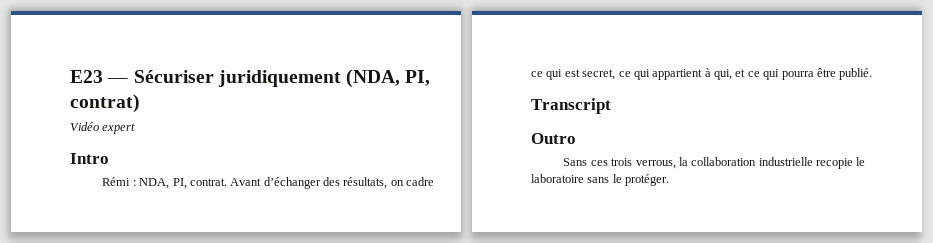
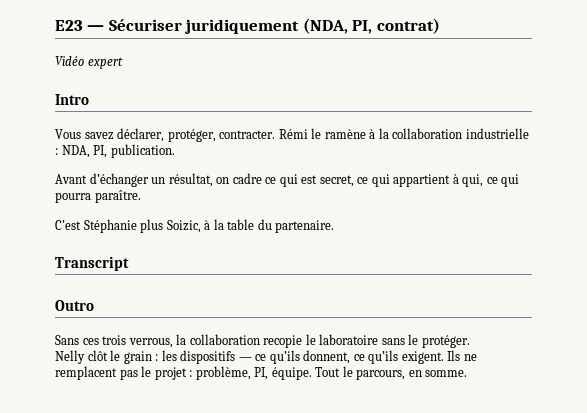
- Rémi : NDA, PI, contrat. Avant d’échanger des résultats, on cadre ce qui est secret, ce qui appartient à qui, et ce qui pourra être publié.
+ Vous savez déclarer, protéger, contracter. Rémi le ramène à la collaboration industrielle : NDA, PI, publication.
+ Avant d’échanger un résultat, on cadre ce qui est secret, ce qui appartient à qui, ce qui pourra paraître.
+ C’est Stéphanie plus Soizic, à la table du partenaire.
- Sans ces trois verrous, la collaboration industrielle recopie le laboratoire sans le protéger.
+ Sans ces trois verrous, la collaboration recopie le laboratoire sans le protéger.
+ Nelly clôt le grain : les dispositifs — ce qu’ils donnent, ce qu’ils exigent. Ils ne remplacent pas le projet : problème, PI, équipe. Tout le parcours, en somme.

